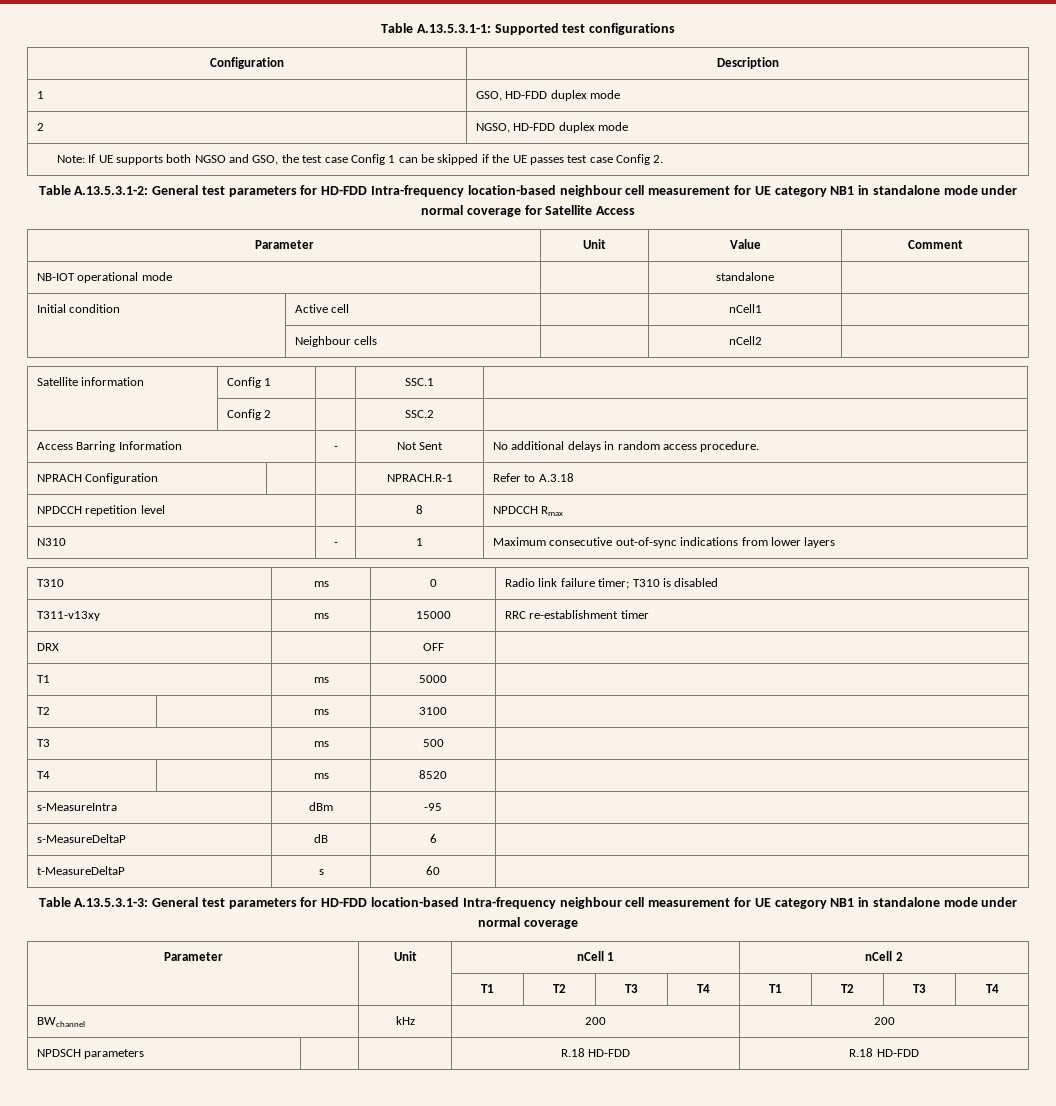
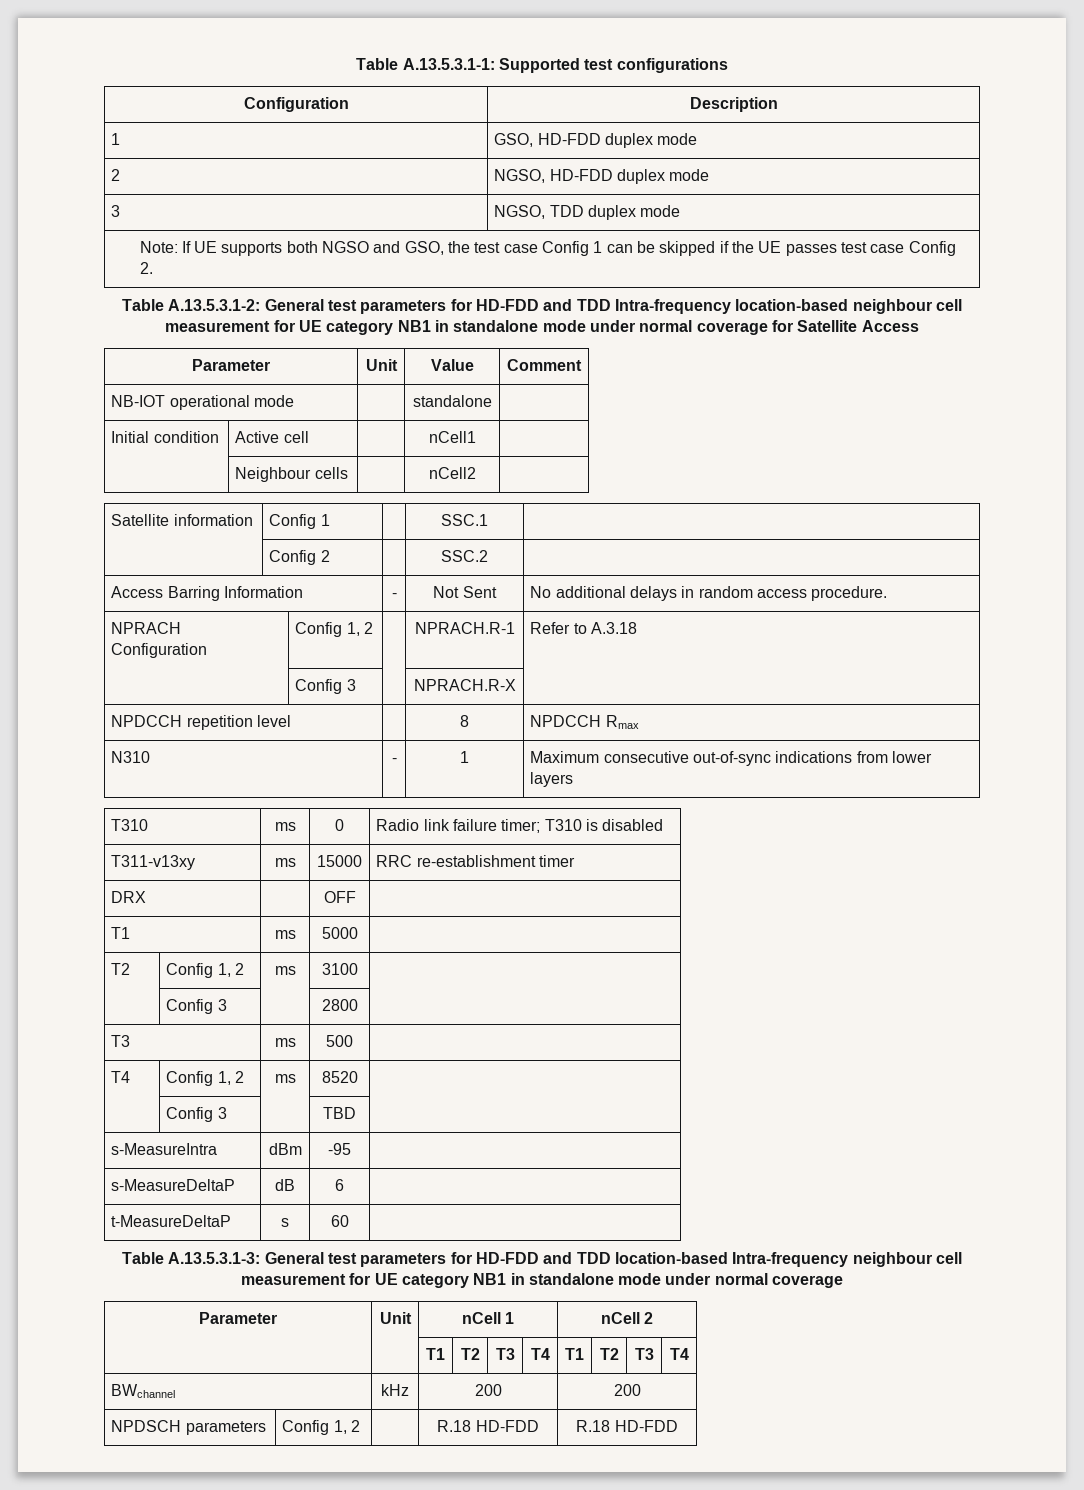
+ 3 | NGSO, TDD duplex mode
- Table A.13.5.3.1-2: General test parameters for HD-FDD Intra-frequency location-based neighbour cell measurement for UE category NB1 in standalone mode under normal coverage for Satellite Access
+ Table A.13.5.3.1-2: General test parameters for HD-FDD and TDD Intra-frequency location-based neighbour cell measurement for UE category NB1 in standalone mode under normal coverage for Satellite Access
- NPRACH Configuration | | | NPRACH.R-1 | Refer to A.3.18
+ NPRACH Configuration | Config 1, 2 | | NPRACH.R-1 | Refer to A.3.18
+ | Config 3 | | NPRACH.R-X |
- T2 | | ms | 3100 |
+ T2 | Config 1, 2 | ms | 3100 |
+ | Config 3 | | 2800 |
- T4 | | ms | 8520 |
+ T4 | Config 1, 2 | ms | 8520 |
+ | Config 3 | | TBD |
- Table A.13.5.3.1-3: General test parameters for HD-FDD location-based Intra-frequency neighbour cell measurement for UE category NB1 in standalone mode under normal coverage
+ Table A.13.5.3.1-3: General test parameters for HD-FDD and TDD location-based Intra-frequency neighbour cell measurement for UE category NB1 in standalone mode under normal coverage
- NPDSCH parameters | | | R.18 HD-FDD | R.18 HD-FDD
+ NPDSCH parameters | Config 1, 2 | | R.18 HD-FDD | R.18 HD-FDD

